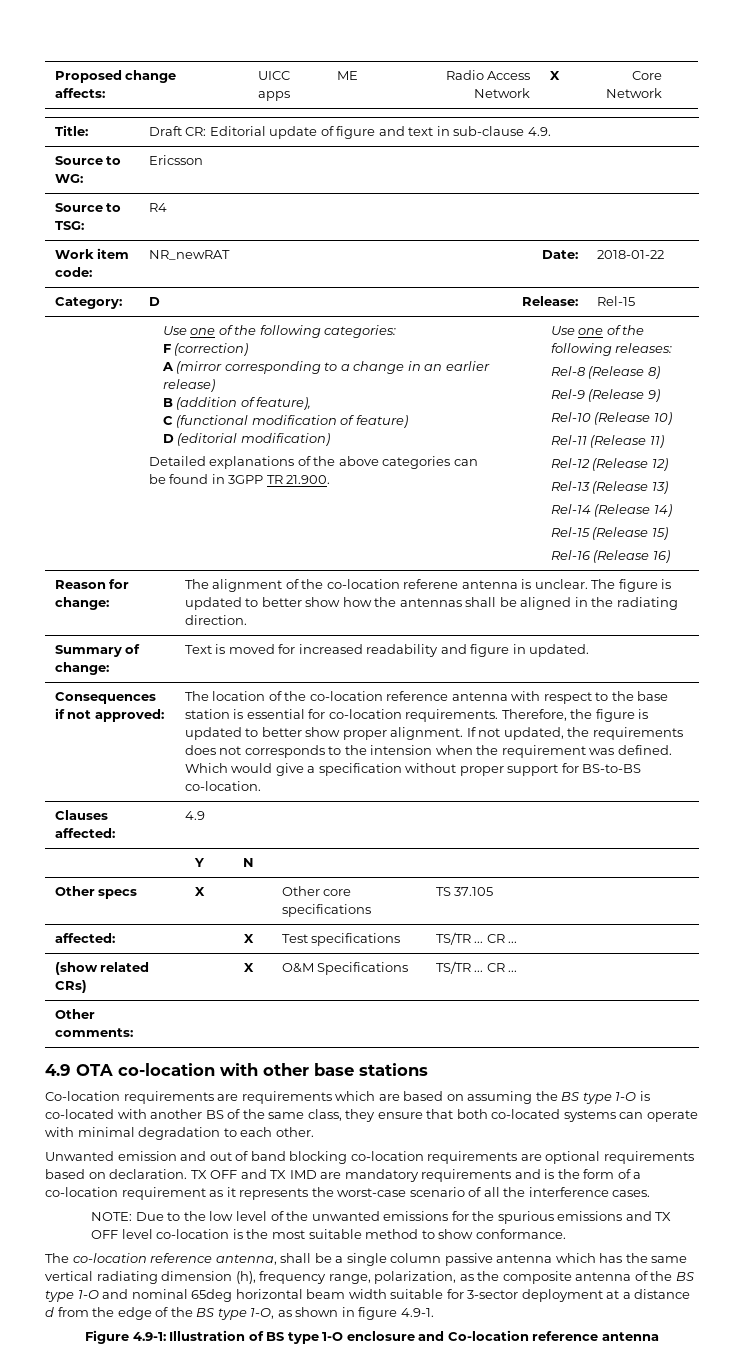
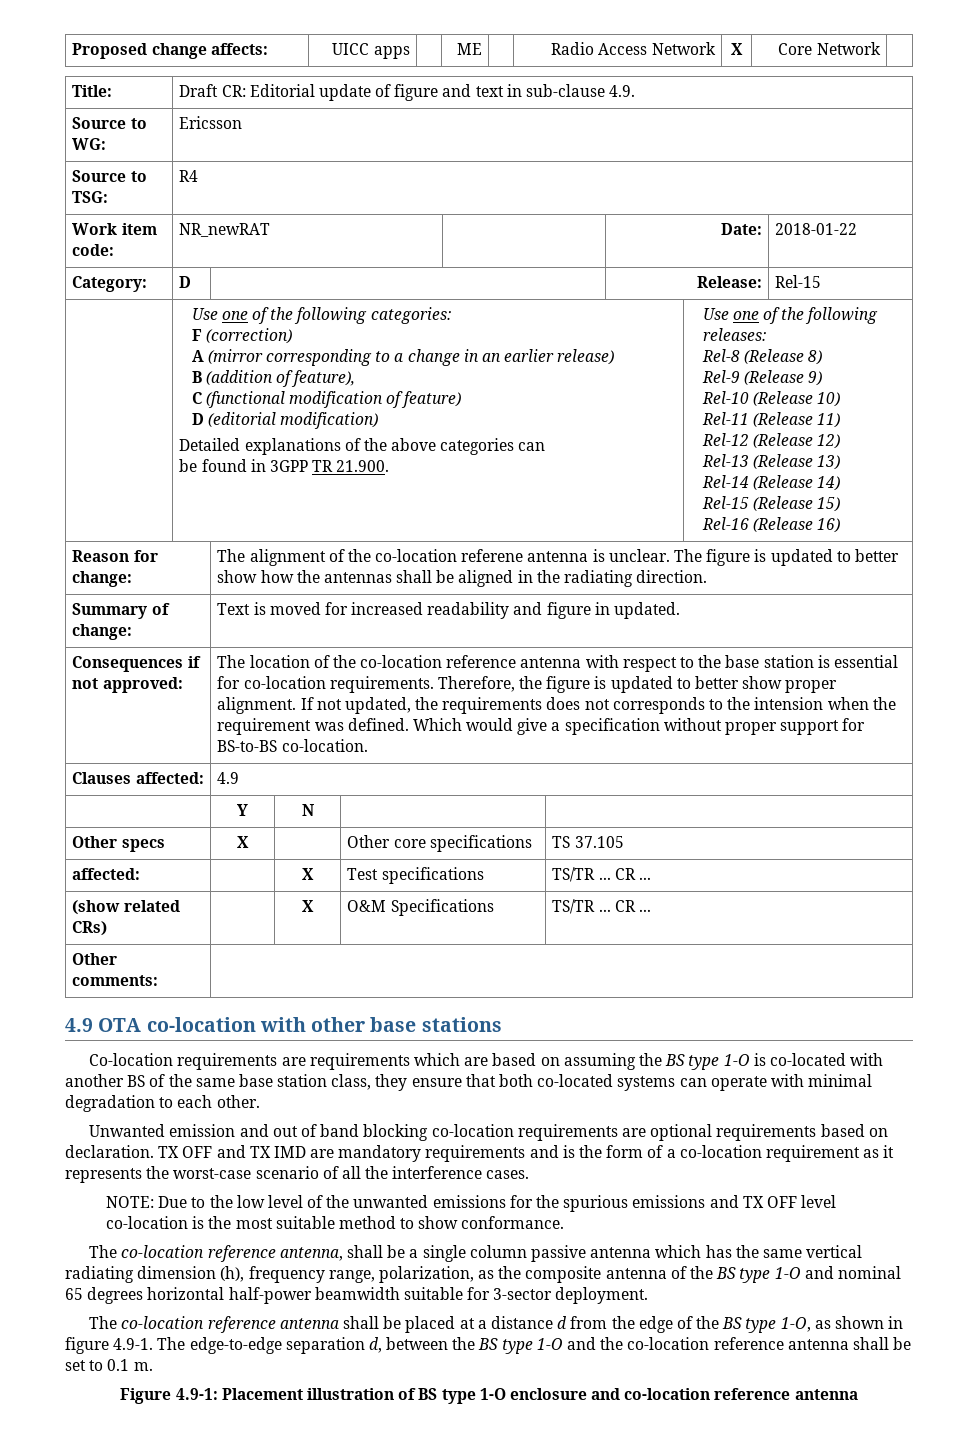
- Co-location requirements are requirements which are based on assuming the BS type 1-O is co-located with another BS of the same class, they ensure that both co-located systems can operate with minimal degradation to each other.
+ Co-location requirements are requirements which are based on assuming the BS type 1-O is co-located with another BS of the same base station class, they ensure that both co-located systems can operate with minimal degradation to each other.
- The co-location reference antenna, shall be a single column passive antenna which has the same vertical radiating dimension (h), frequency range, polarization, as the composite antenna of the BS type 1-O and nominal 65deg horizontal beam width suitable for 3-sector deployment at a distance d from the edge of the BS type 1-O, as shown in figure 4.9-1.
+ The co-location reference antenna, shall be a single column passive antenna which has the same vertical radiating dimension (h), frequency range, polarization, as the composite antenna of the BS type 1-O and nominal 65 degrees horizontal half-power beamwidth suitable for 3-sector deployment.
+ The co-location reference antenna shall be placed at a distance d from the edge of the BS type 1-O, as shown in figure 4.9-1. The edge-to-edge separation d, between the BS type 1-O and the co-location reference antenna shall be set to 0.1 m.
- Figure 4.9-1: Illustration of BS type 1-O enclosure and Co-location reference antenna
+ Figure 4.9-1: Placement illustration of BS type 1-O enclosure and co-location reference antenna

